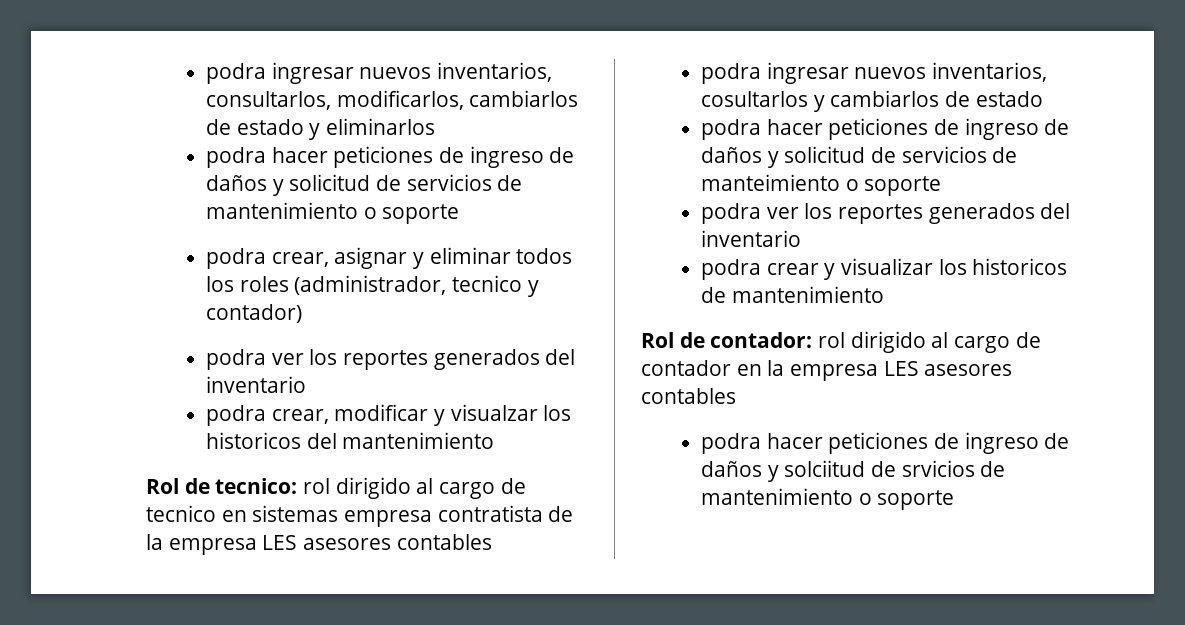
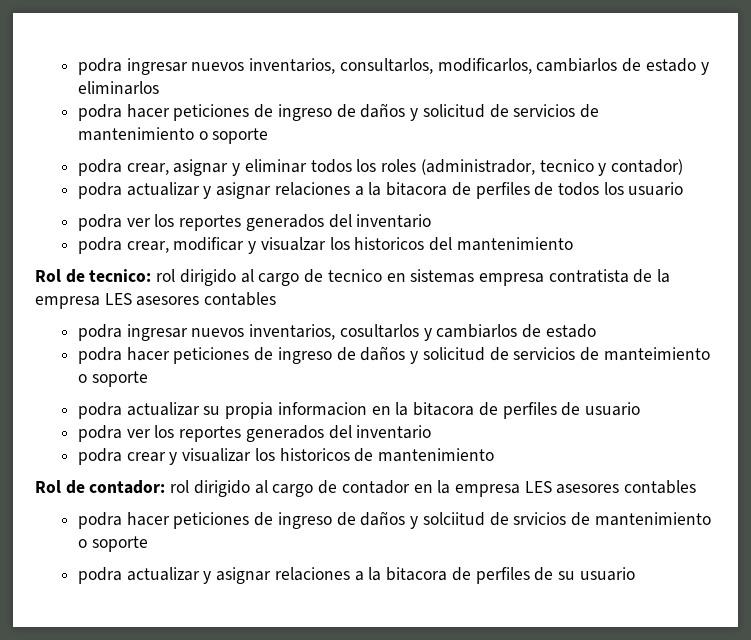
+ podra actualizar y asignar relaciones a la bitacora de perfiles de todos los usuario
+ podra actualizar su propia informacion en la bitacora de perfiles de usuario
+ podra actualizar y asignar relaciones a la bitacora de perfiles de su usuario

